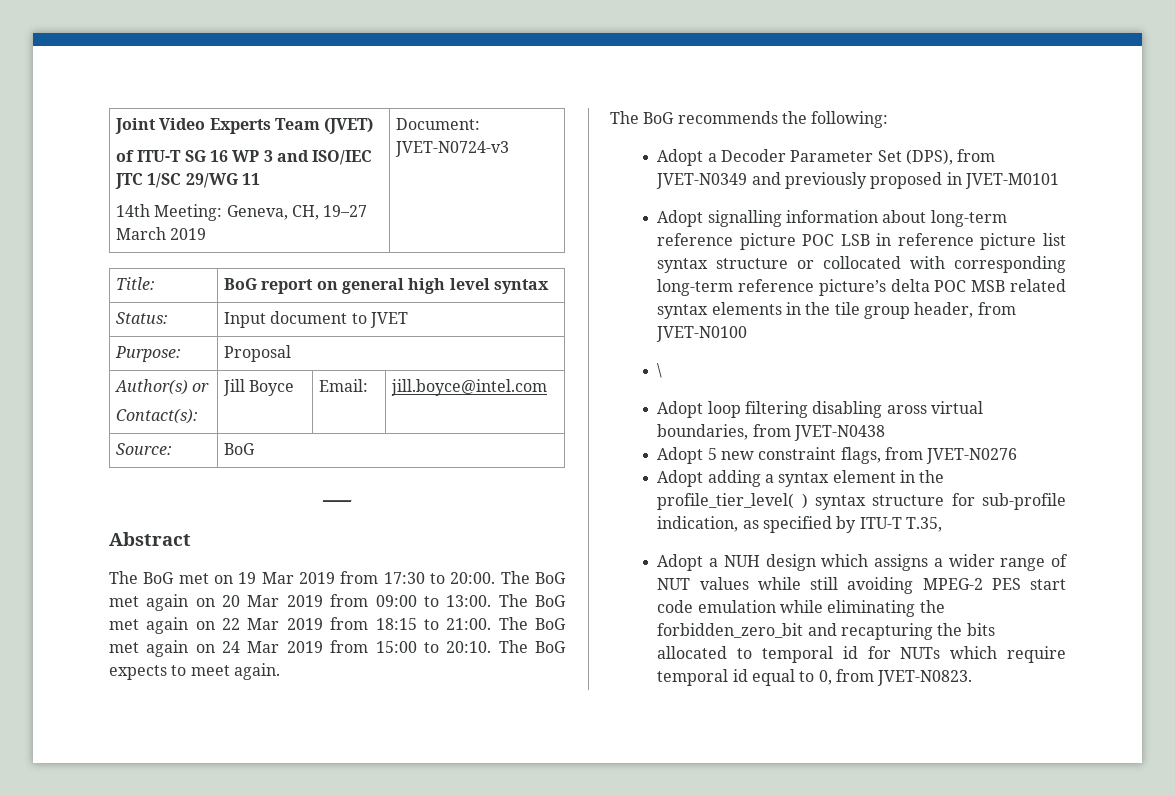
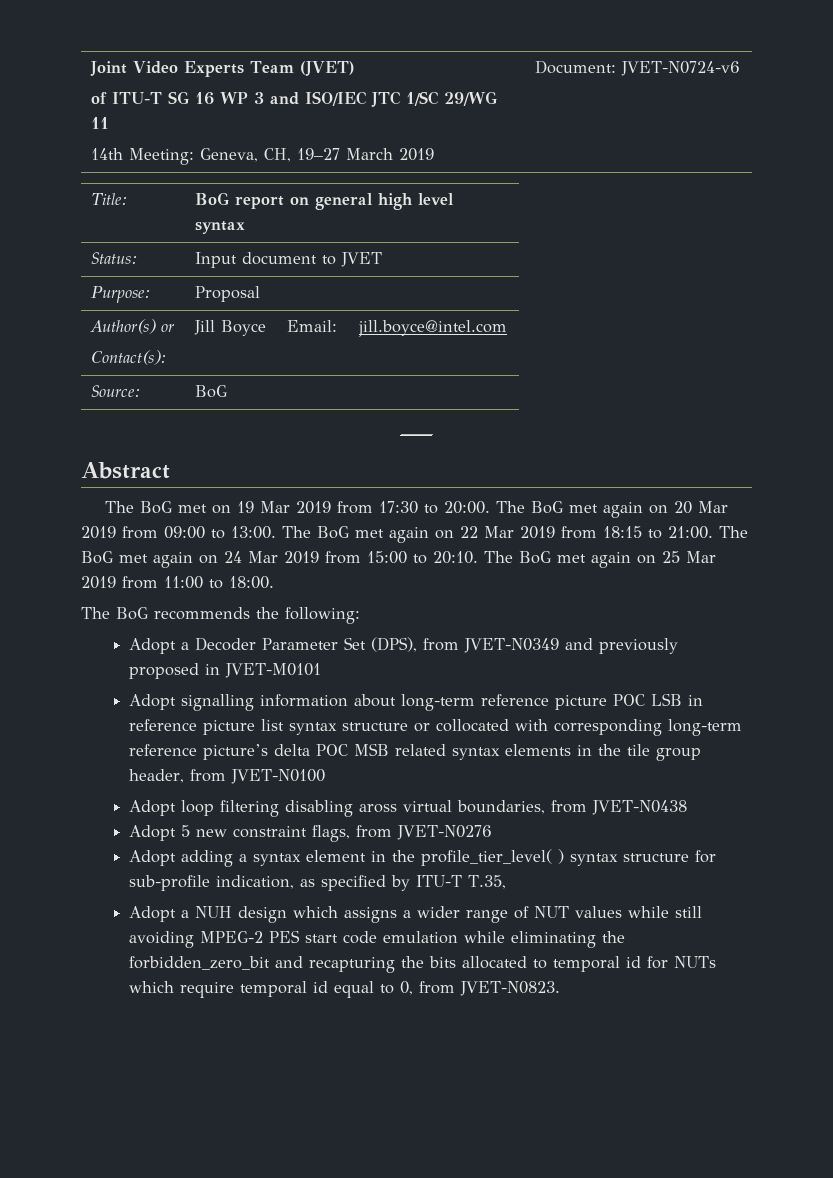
  Joint Video Experts Team (JVET)
  of ITU-T SG 16 WP 3 and ISO/IEC JTC 1/SC 29/WG 11
- 14th Meeting: Geneva, CH, 19–27 March 2019 | Document: JVET-N0724-v3
+ 14th Meeting: Geneva, CH, 19–27 March 2019 | Document: JVET-N0724-v6
- The BoG expects to meet again.
+ The BoG met again on 25 Mar 2019 from 11:00 to 18:00.
- \

